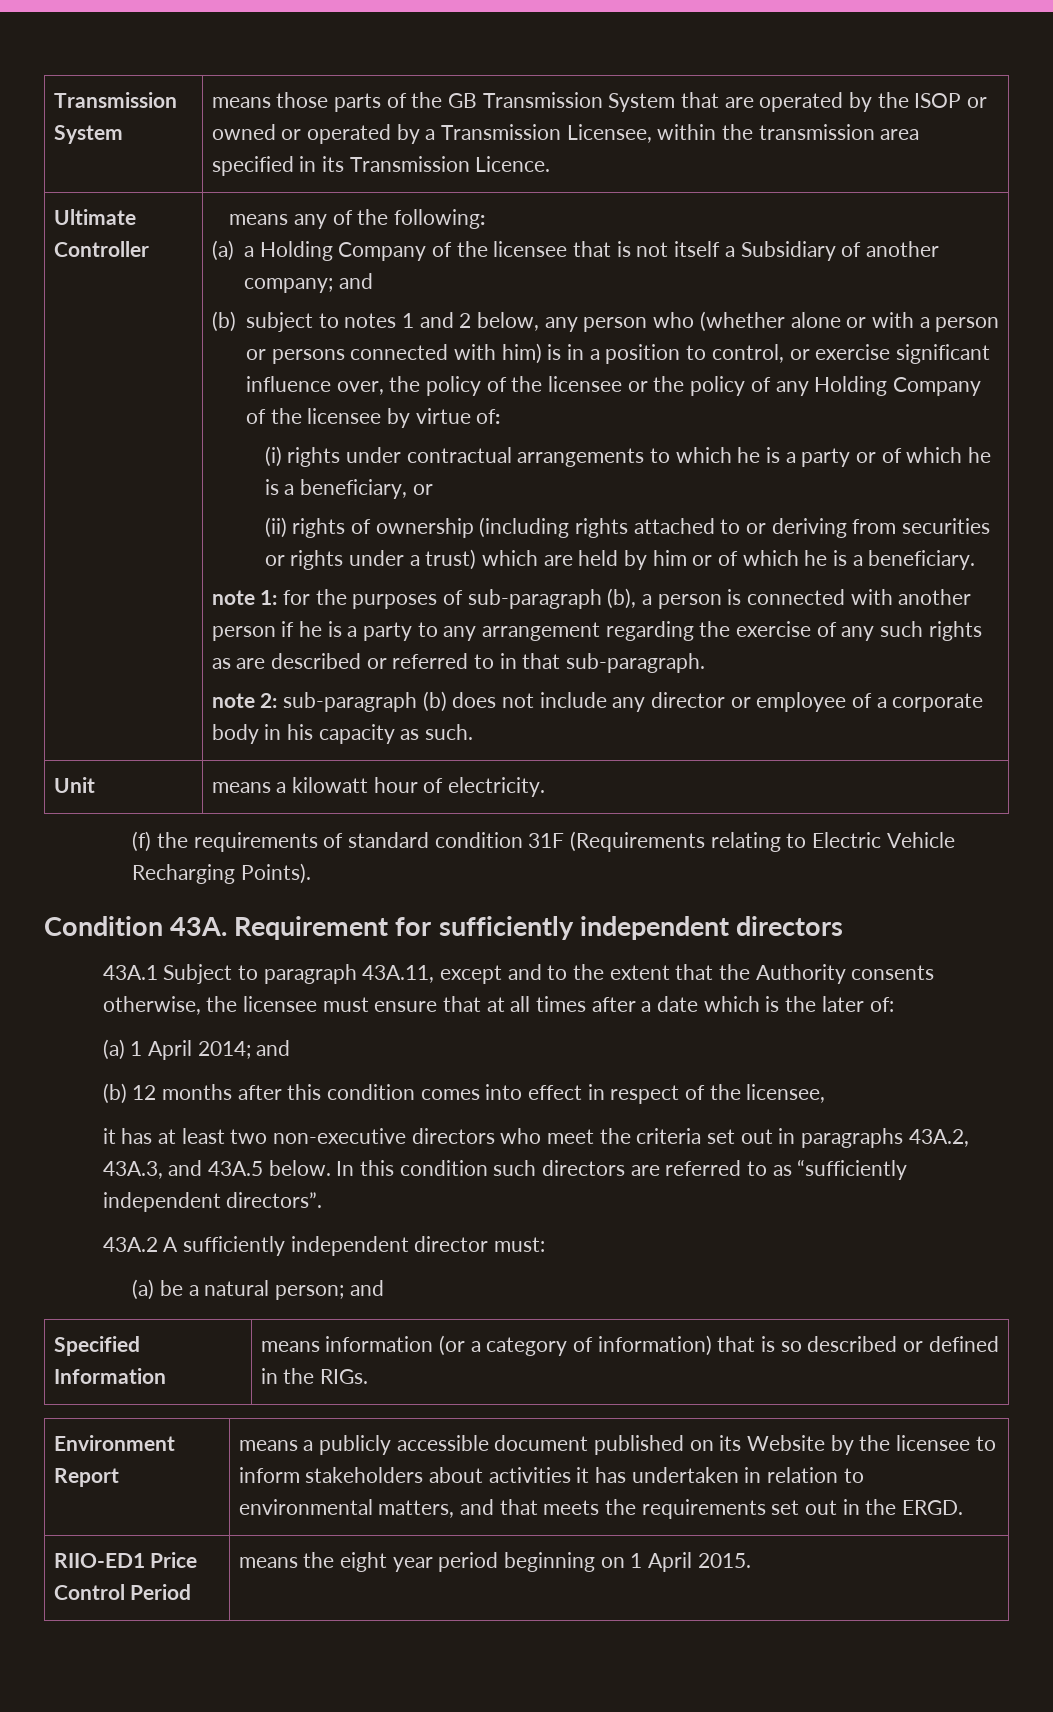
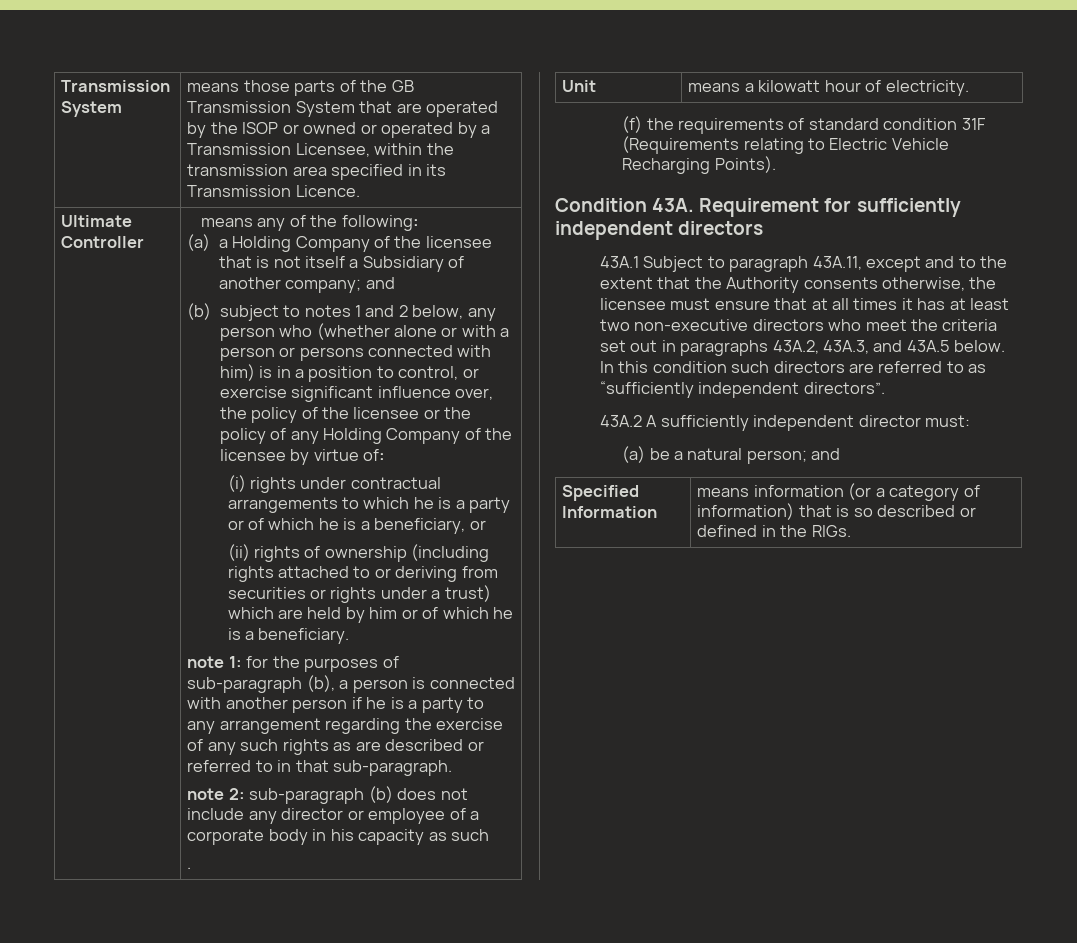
- note 2: sub-paragraph (b) does not include any director or employee of a corporate body in his capacity as such.
+ note 2: sub-paragraph (b) does not include any director or employee of a corporate body in his capacity as such
+ .
- 43A.1 Subject to paragraph 43A.11, except and to the extent that the Authority consents otherwise, the licensee must ensure that at all times after a date which is the later of:
- (a) 1 April 2014; and
- (b) 12 months after this condition comes into effect in respect of the licensee,
- it has at least two non-executive directors who meet the criteria set out in paragraphs 43A.2, 43A.3, and 43A.5 below.
+ 43A.1 Subject to paragraph 43A.11, except and to the extent that the Authority consents otherwise, the licensee must ensure that at all times it has at least two non-executive directors who meet the criteria set out in paragraphs 43A.2, 43A.3, and 43A.5 below.
- Environment Report | means a publicly accessible document published on its Website by the licensee to inform stakeholders about activities it has undertaken in relation to environmental matters, and that meets the requirements set out in the ERGD.
- RIIO-ED1 Price Control Period | means the eight year period beginning on 1 April 2015.

